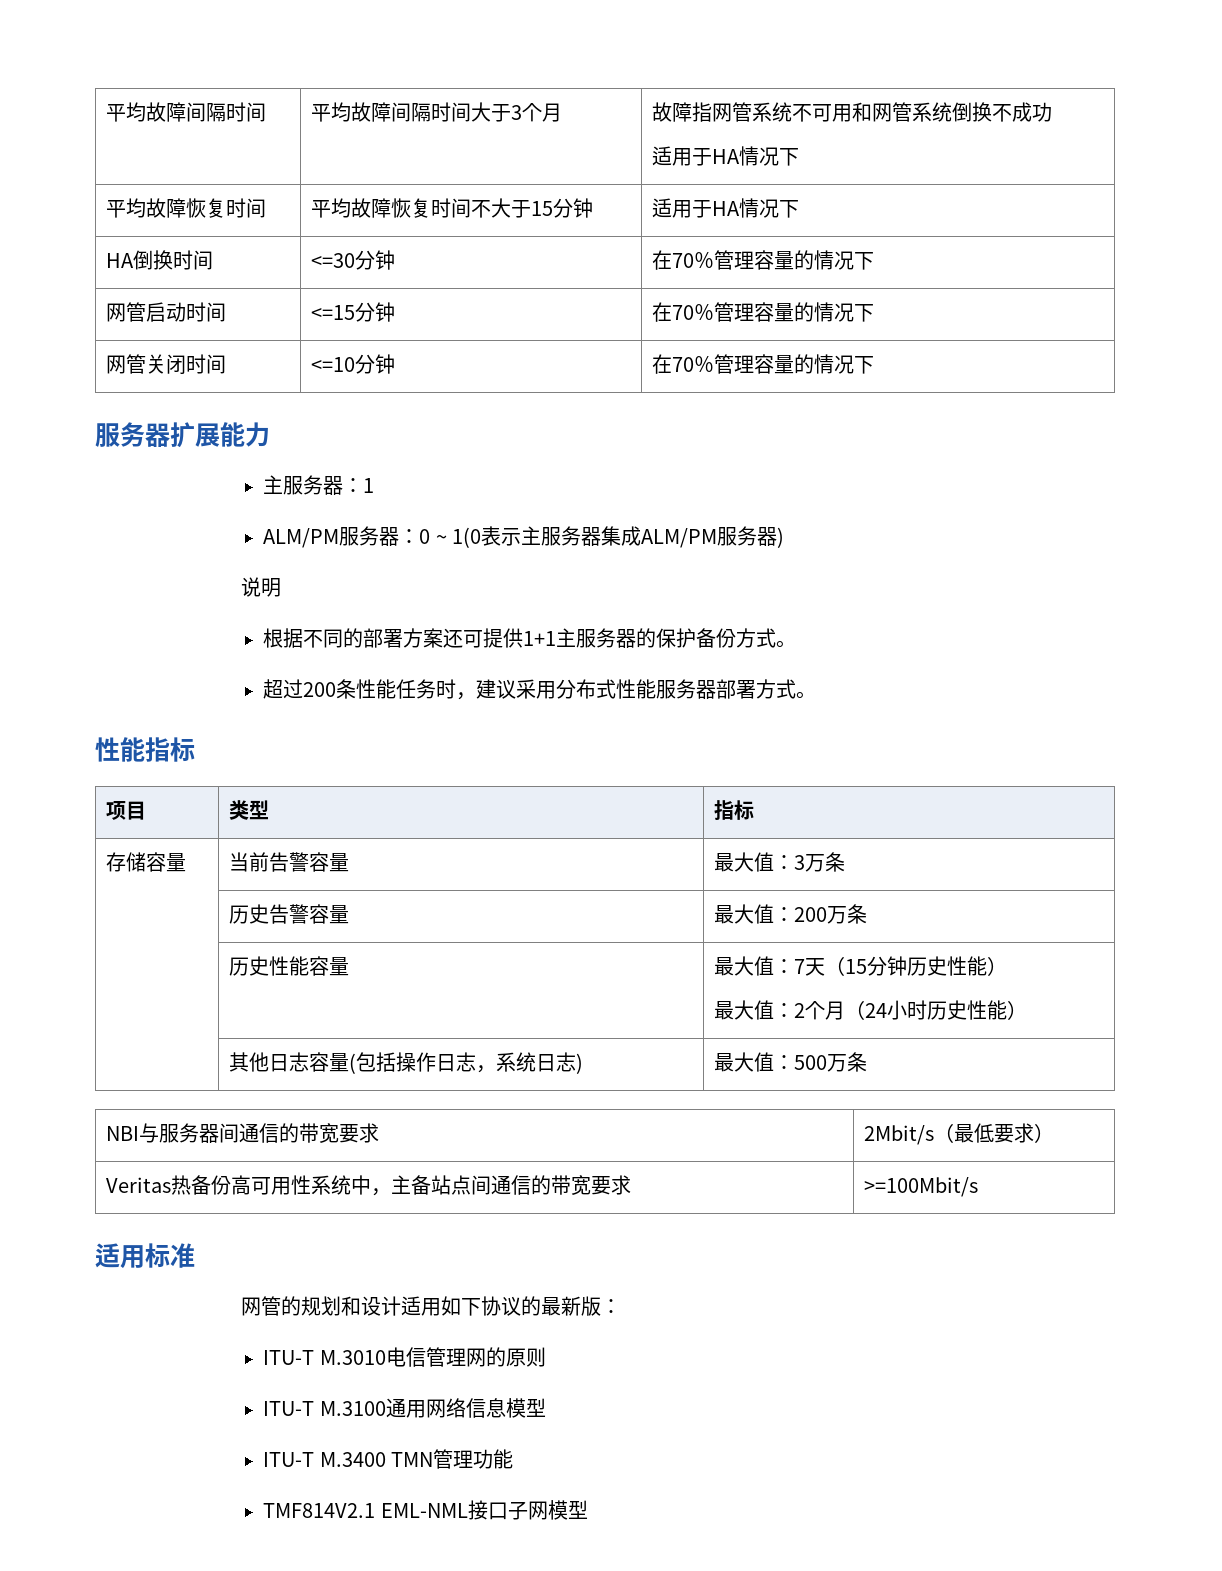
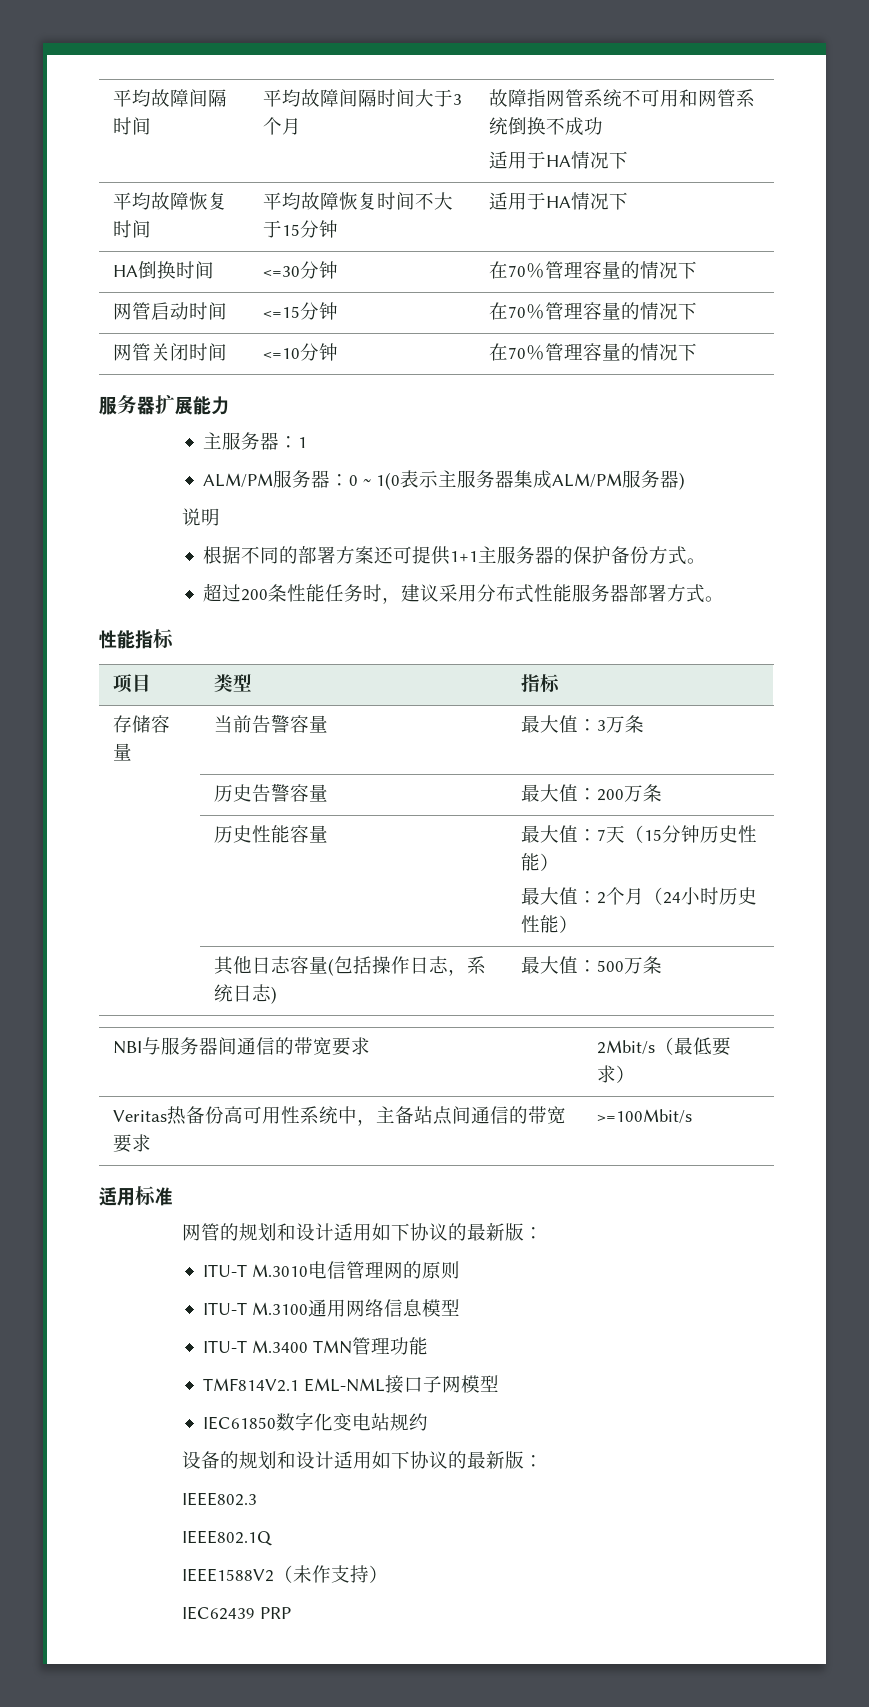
+ IEC61850数字化变电站规约
+ 设备的规划和设计适用如下协议的最新版：
+ IEEE802.3
+ IEEE802.1Q
+ IEEE1588V2（未作支持）
+ IEC62439 PRP

